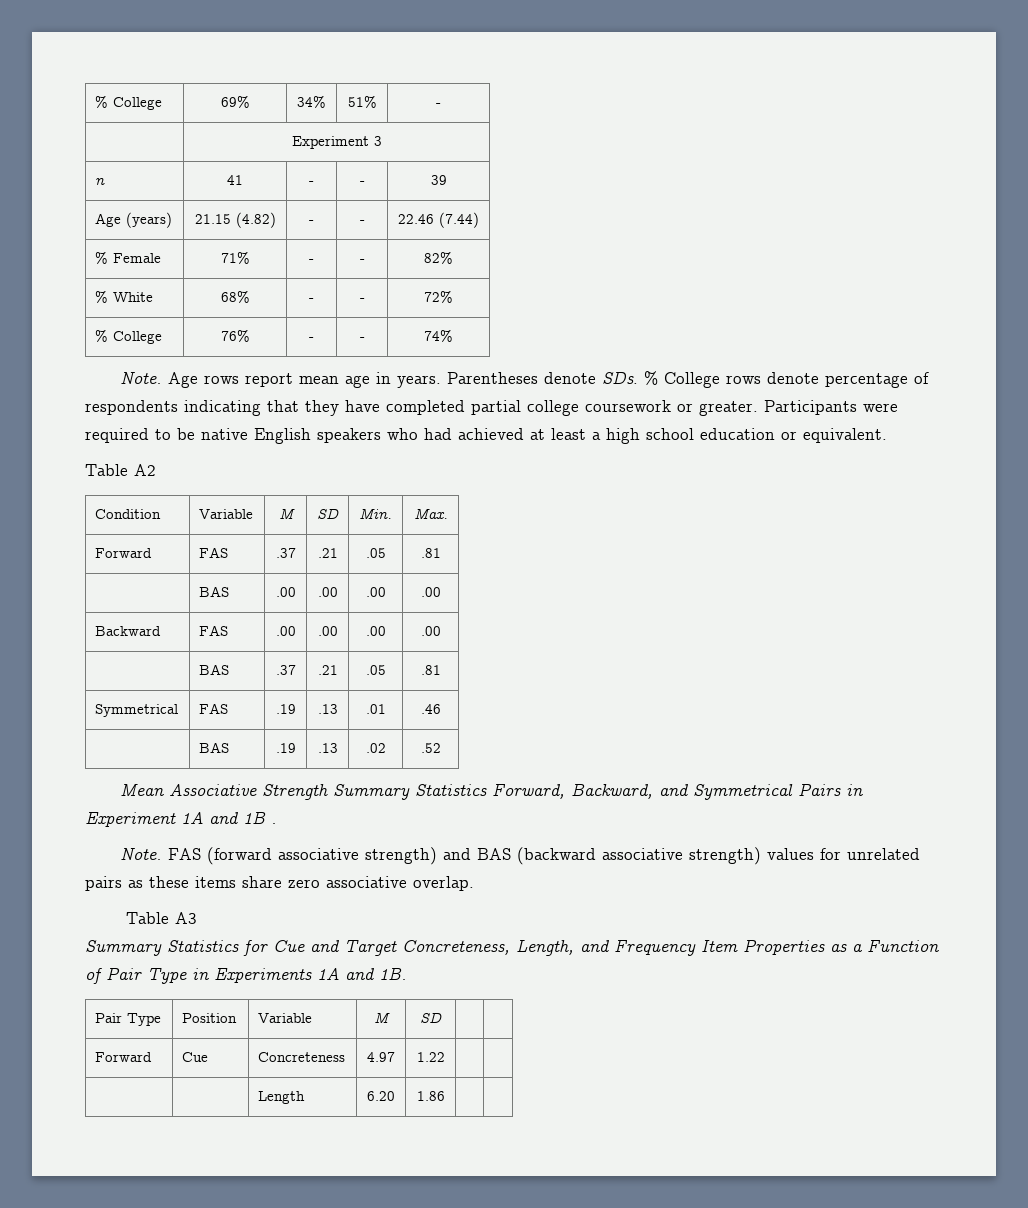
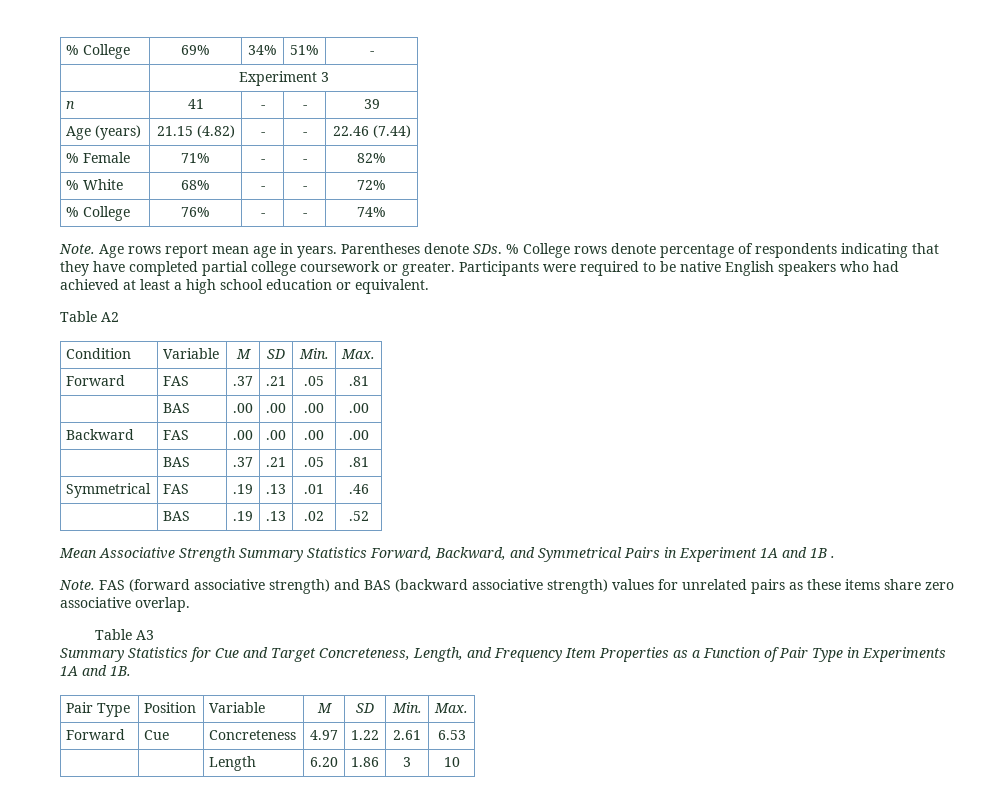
- Pair Type | Position | Variable | M | SD | |
+ Pair Type | Position | Variable | M | SD | Min. | Max.
- Forward | Cue | Concreteness | 4.97 | 1.22 | |
+ Forward | Cue | Concreteness | 4.97 | 1.22 | 2.61 | 6.53
- | | Length | 6.20 | 1.86 | |
+ | | Length | 6.20 | 1.86 | 3 | 10

